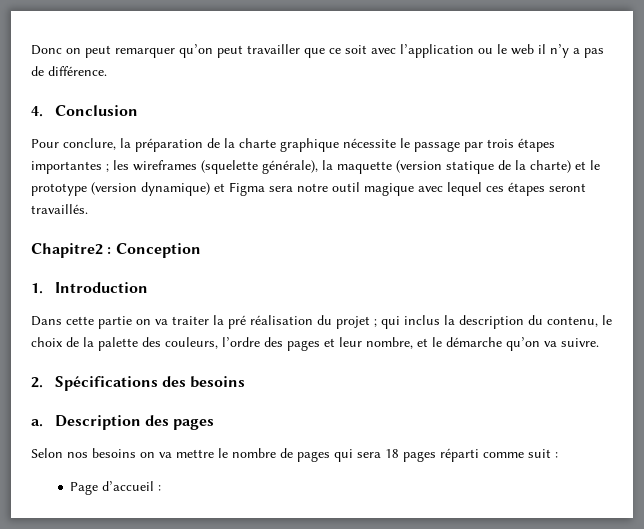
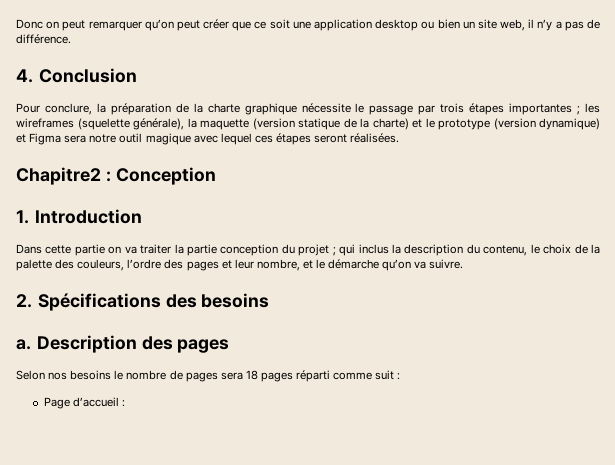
- Donc on peut remarquer qu’on peut travailler que ce soit avec l’application ou le web il n’y a pas de différence.
+ Donc on peut remarquer qu’on peut créer que ce soit une application desktop ou bien un site web, il n’y a pas de différence.
- Pour conclure, la préparation de la charte graphique nécessite le passage par trois étapes importantes ; les wireframes (squelette générale), la maquette (version statique de la charte) et le prototype (version dynamique) et Figma sera notre outil magique avec lequel ces étapes seront travaillés.
+ Pour conclure, la préparation de la charte graphique nécessite le passage par trois étapes importantes ; les wireframes (squelette générale), la maquette (version statique de la charte) et le prototype (version dynamique) et Figma sera notre outil magique avec lequel ces étapes seront réalisées.
- Dans cette partie on va traiter la pré réalisation du projet ; qui inclus la description du contenu, le choix de la palette des couleurs, l’ordre des pages et leur nombre, et le démarche qu’on va suivre.
+ Dans cette partie on va traiter la partie conception du projet ; qui inclus la description du contenu, le choix de la palette des couleurs, l’ordre des pages et leur nombre, et le démarche qu’on va suivre.
- Selon nos besoins on va mettre le nombre de pages qui sera 18 pages réparti comme suit :
+ Selon nos besoins le nombre de pages sera 18 pages réparti comme suit :

